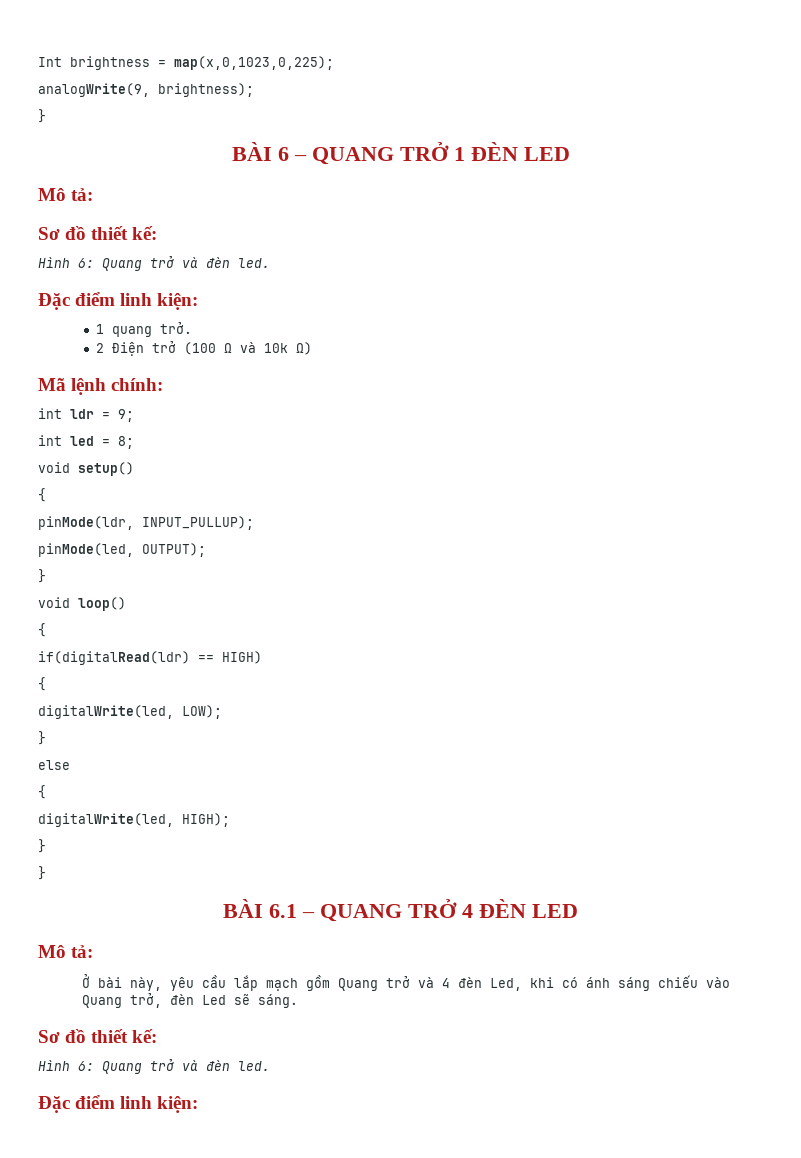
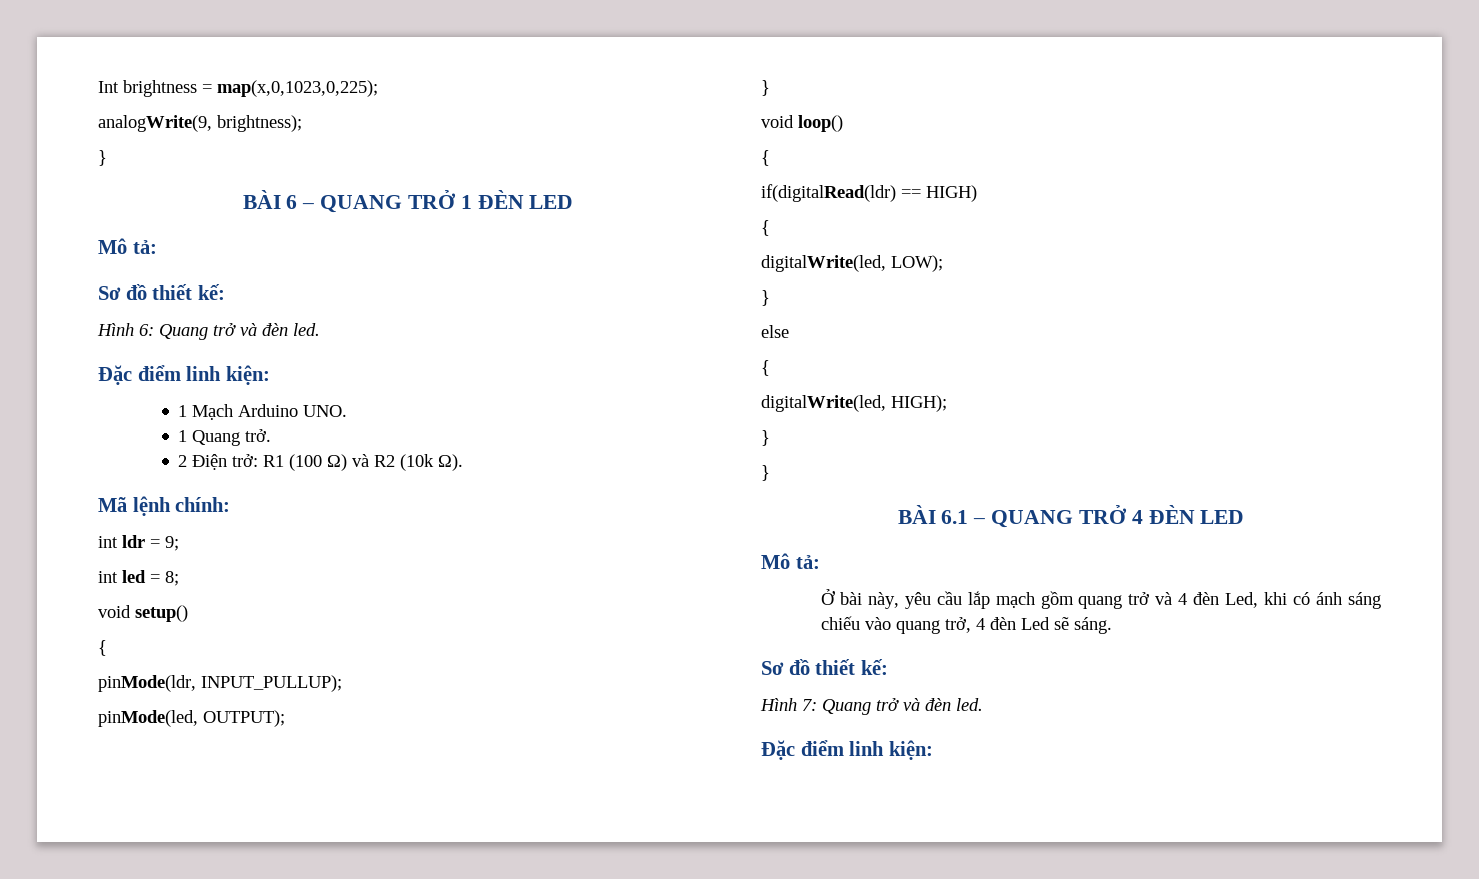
- 1 quang trở.
- 2 Điện trở (100 Ω và 10k Ω)
+ 1 Mạch Arduino UNO.
+ 1 Quang trở.
+ 2 Điện trở: R1 (100 Ω) và R2 (10k Ω).
- Ở bài này, yêu cầu lắp mạch gồm Quang trở và 4 đèn Led, khi có ánh sáng chiếu vào Quang trở, đèn Led sẽ sáng.
+ Ở bài này, yêu cầu lắp mạch gồm quang trở và 4 đèn Led, khi có ánh sáng chiếu vào quang trở, 4 đèn Led sẽ sáng.
  Sơ đồ thiết kế:
- Hình 6: Quang trở và đèn led.
+ Hình 7: Quang trở và đèn led.

